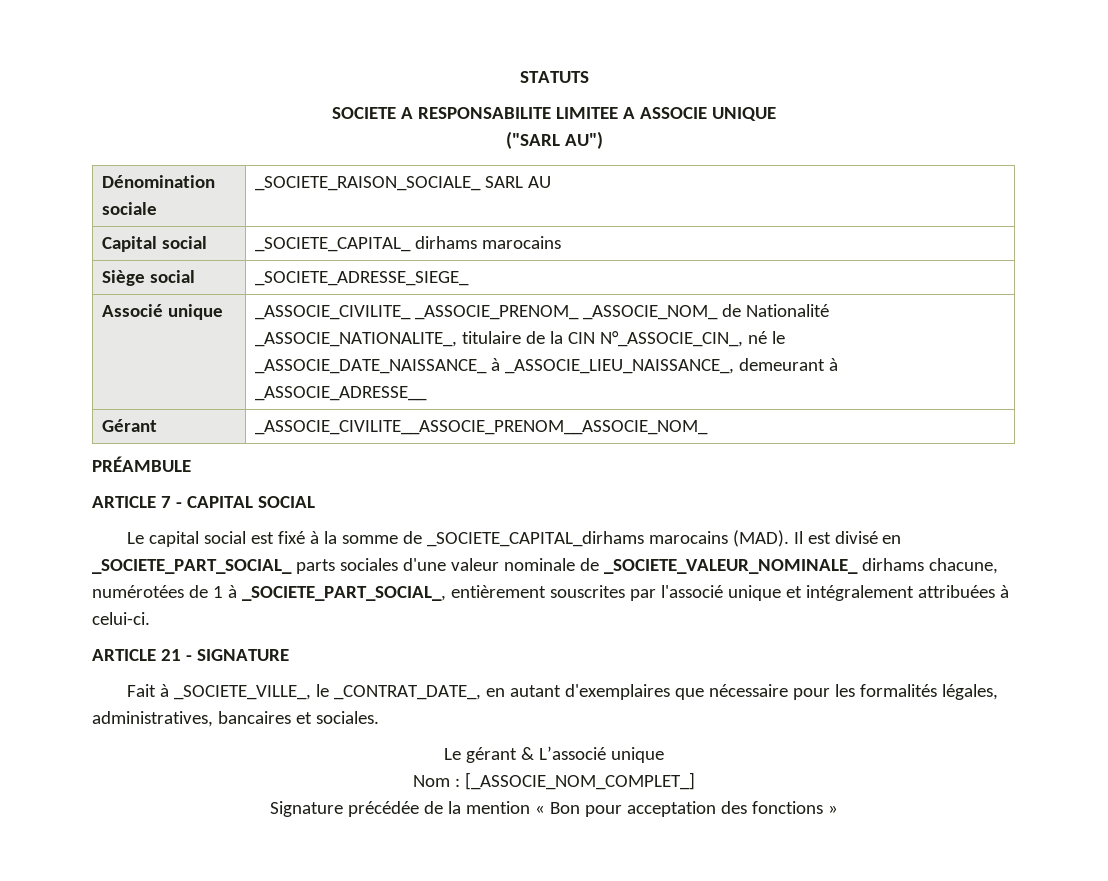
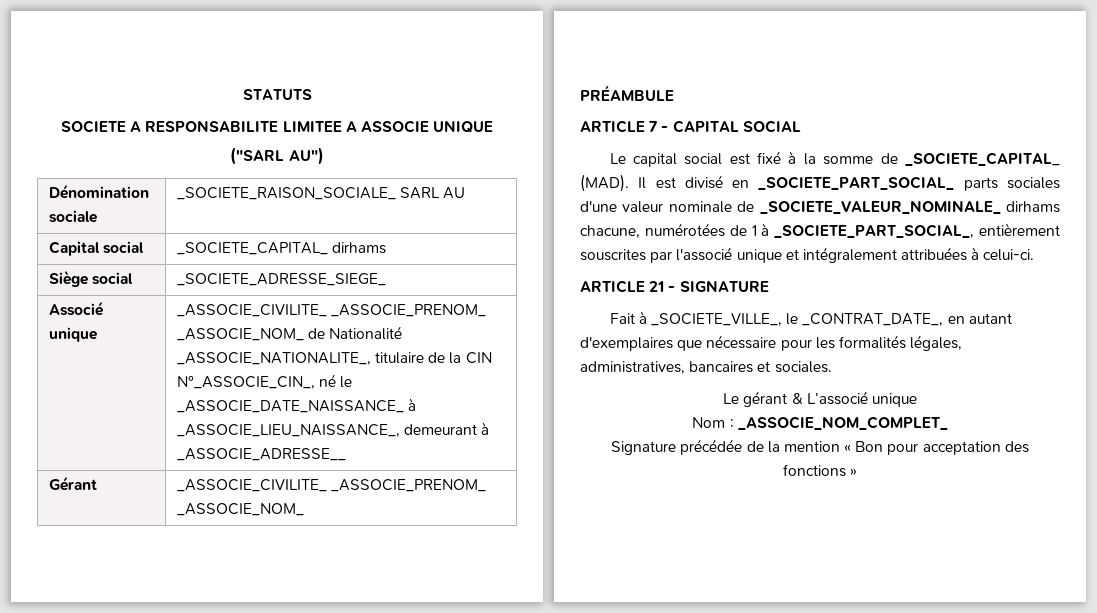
- Capital social | _SOCIETE_CAPITAL_ dirhams marocains
+ Capital social | _SOCIETE_CAPITAL_ dirhams
- Gérant | _ASSOCIE_CIVILITE__ASSOCIE_PRENOM__ASSOCIE_NOM_
+ Gérant | _ASSOCIE_CIVILITE_ _ASSOCIE_PRENOM_ _ASSOCIE_NOM_
- Le capital social est fixé à la somme de _SOCIETE_CAPITAL_dirhams marocains (MAD).
+ Le capital social est fixé à la somme de _SOCIETE_CAPITAL_ (MAD).
- Nom : [_ASSOCIE_NOM_COMPLET_]
+ Nom : _ASSOCIE_NOM_COMPLET_

